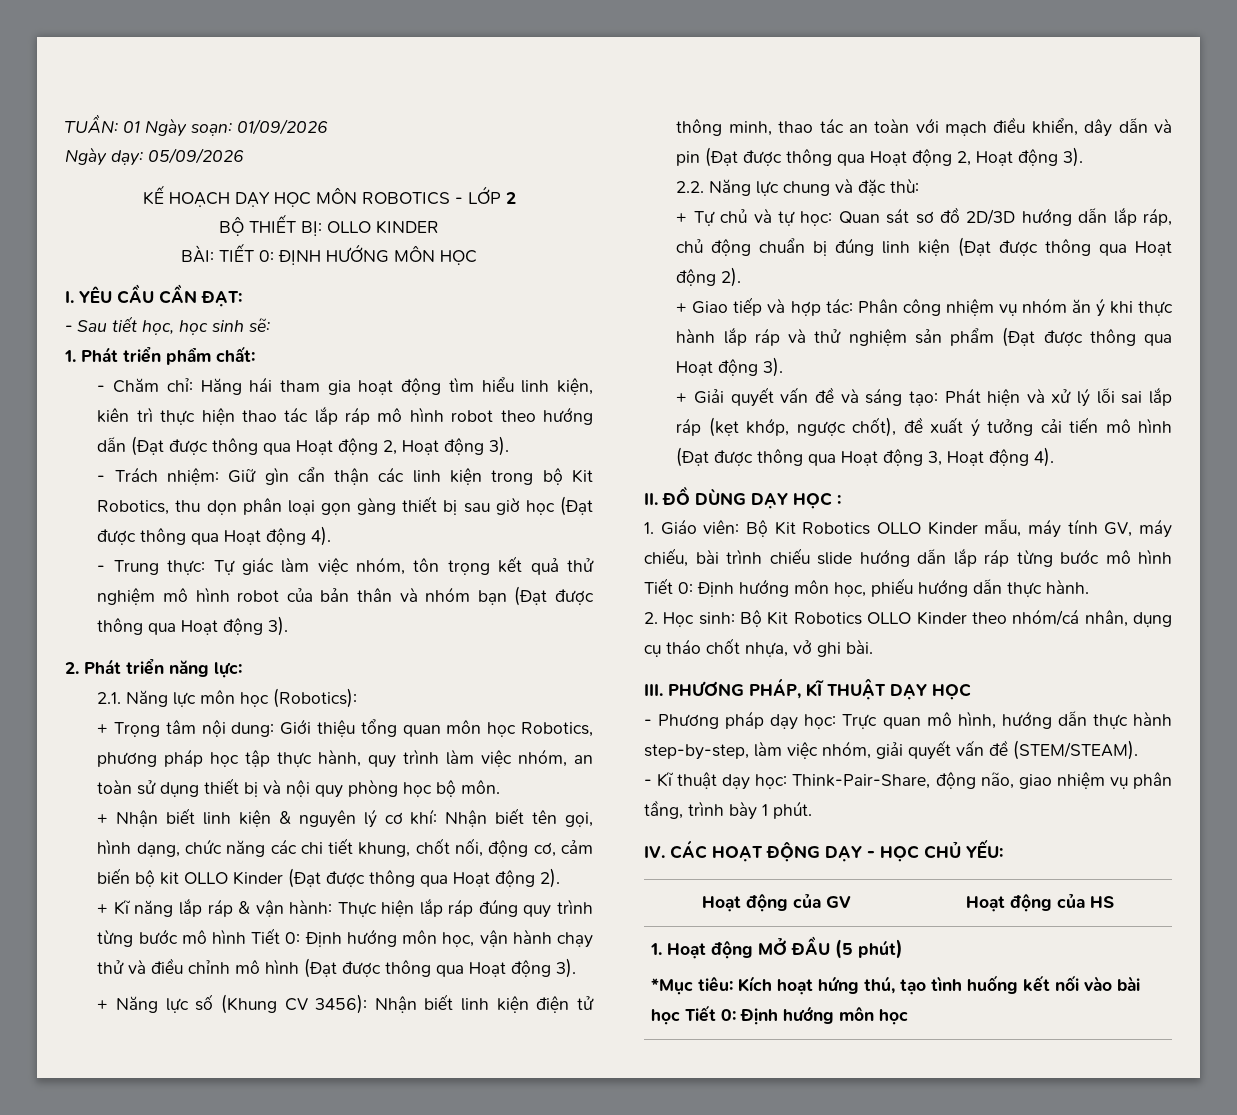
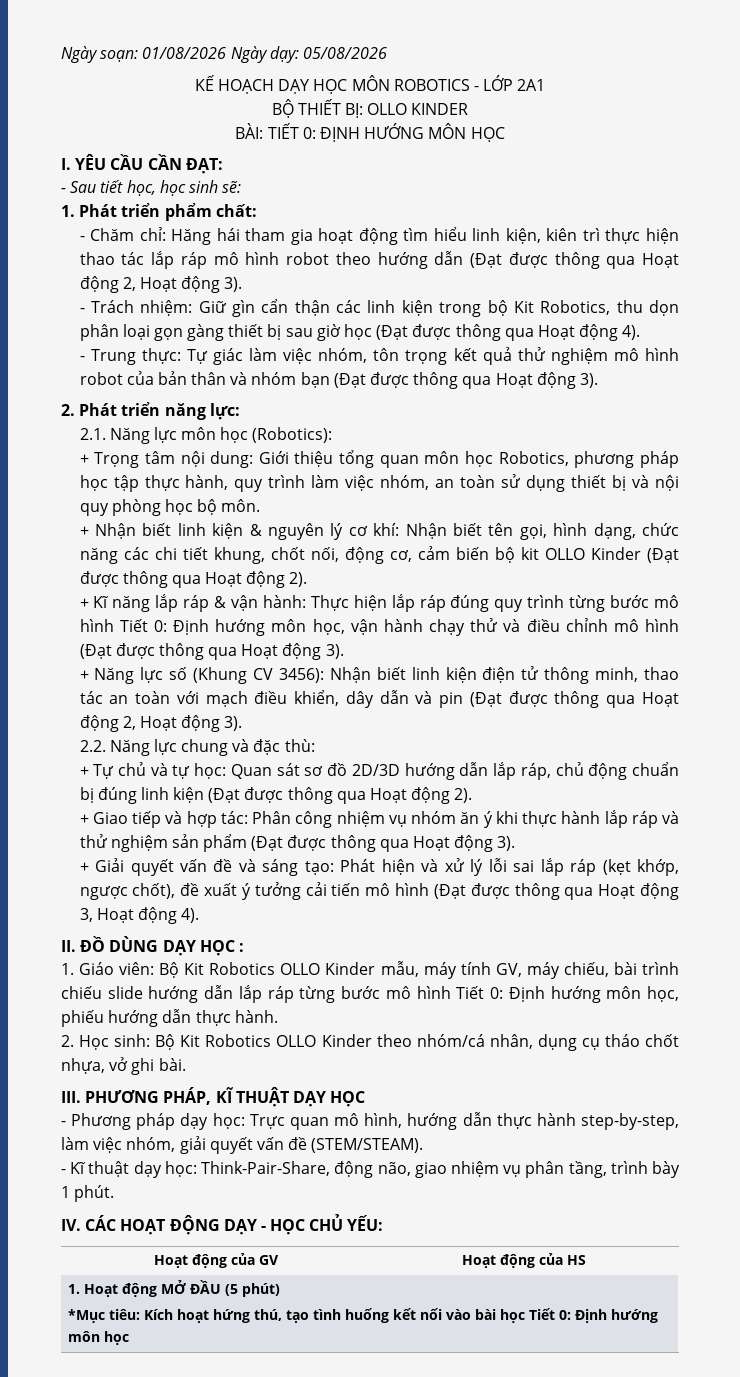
- TUẦN: 01 Ngày soạn: 01/09/2026
- Ngày dạy: 05/09/2026
+ Ngày soạn: 01/08/2026 Ngày dạy: 05/08/2026
- KẾ HOẠCH DẠY HỌC MÔN ROBOTICS - LỚP 2
+ KẾ HOẠCH DẠY HỌC MÔN ROBOTICS - LỚP 2A1

